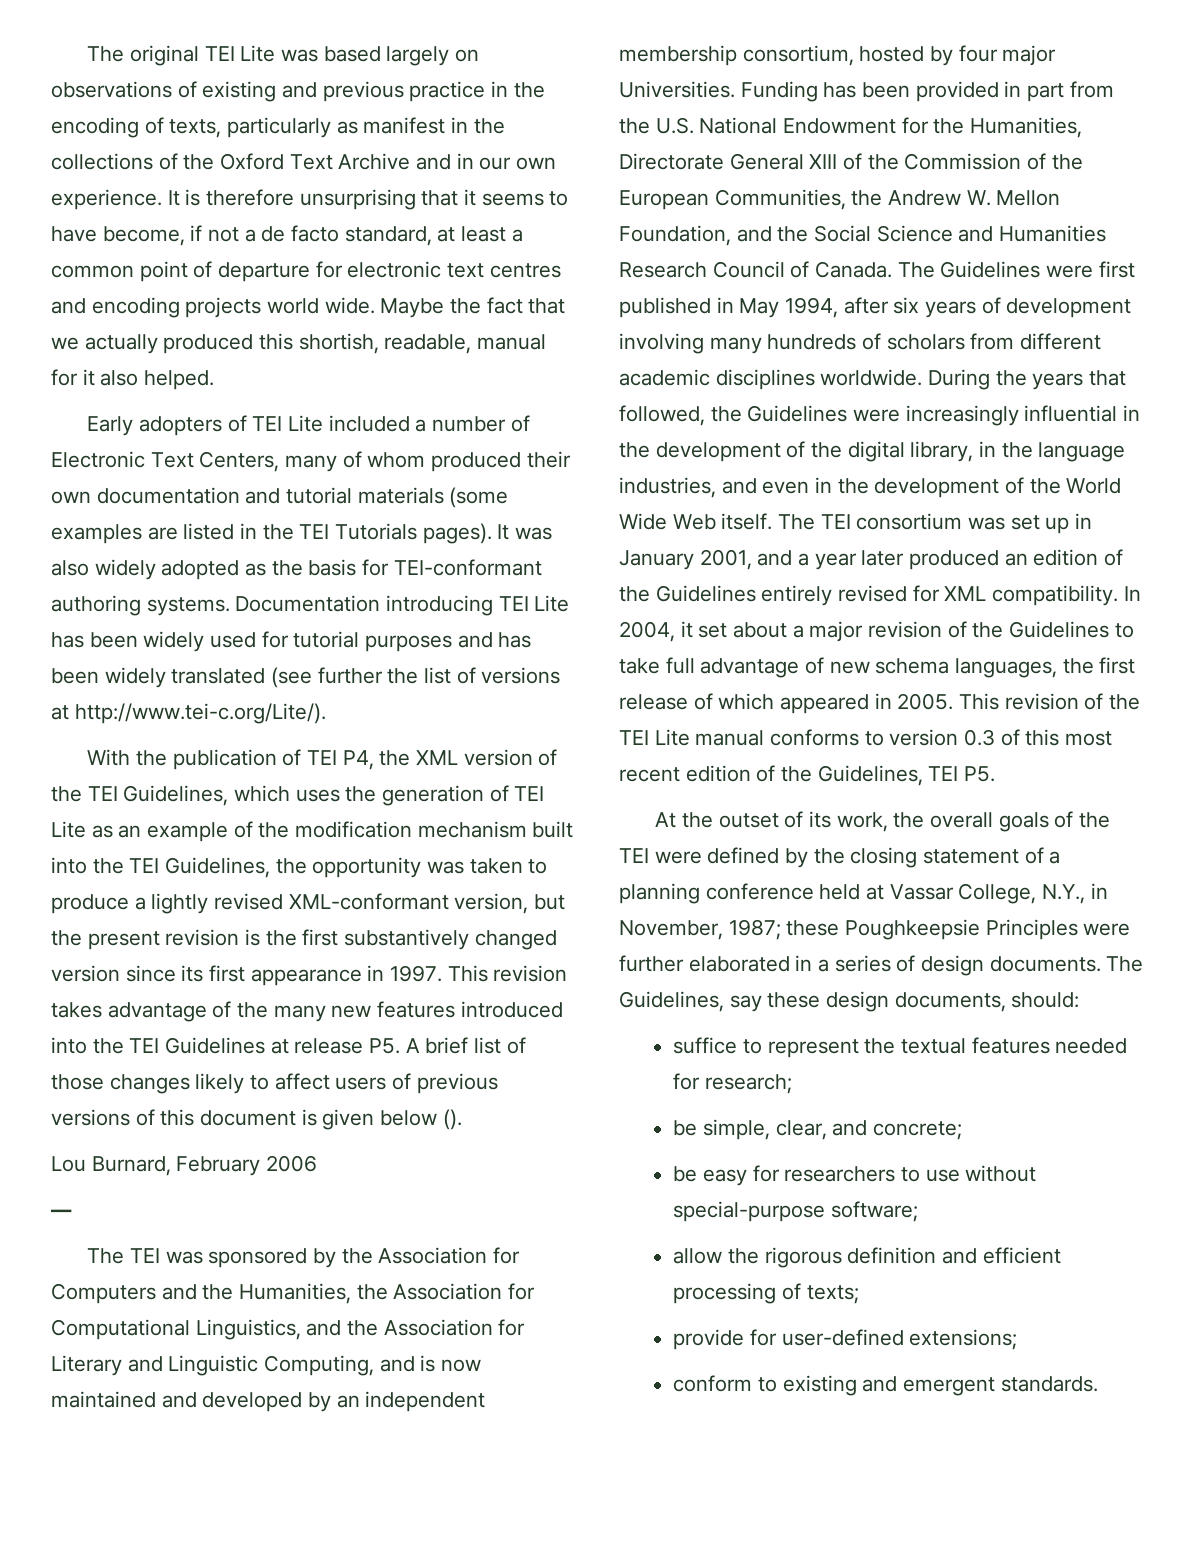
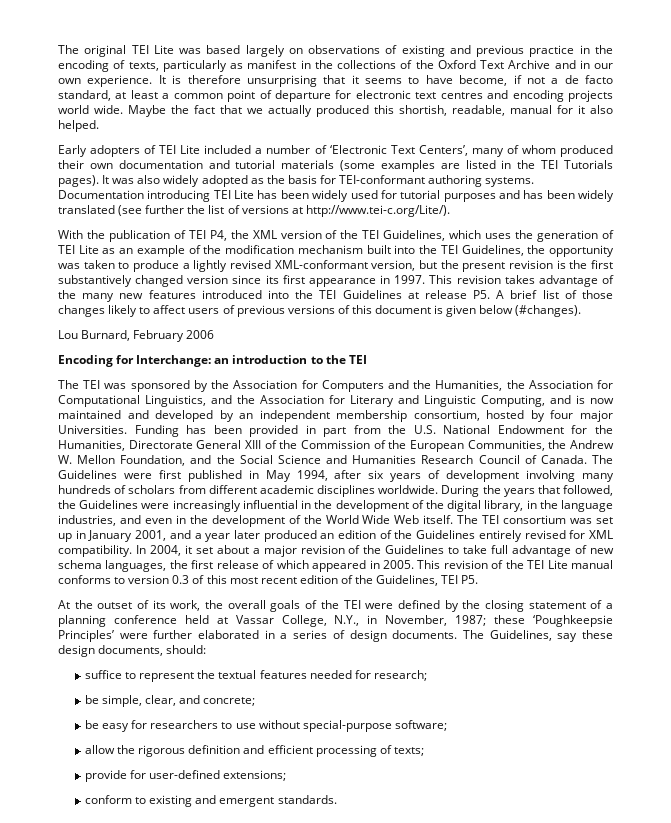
- Early adopters of TEI Lite included a number of Electronic Text Centers, many of whom produced their own documentation and tutorial materials (some examples are listed in the TEI Tutorials pages).
+ Early adopters of TEI Lite included a number of ‘Electronic Text Centers’, many of whom produced their own documentation and tutorial materials (some examples are listed in the TEI Tutorials pages).
- This revision takes advantage of the many new features introduced into the TEI Guidelines at release P5. A brief list of those changes likely to affect users of previous versions of this document is given below ().
+ This revision takes advantage of the many new features introduced into the TEI Guidelines at release P5. A brief list of those changes likely to affect users of previous versions of this document is given below (#changes).
- —
+ Encoding for Interchange: an introduction to the TEI
- At the outset of its work, the overall goals of the TEI were defined by the closing statement of a planning conference held at Vassar College, N.Y., in November, 1987; these Poughkeepsie Principles were further elaborated in a series of design documents.
+ At the outset of its work, the overall goals of the TEI were defined by the closing statement of a planning conference held at Vassar College, N.Y., in November, 1987; these ‘Poughkeepsie Principles’ were further elaborated in a series of design documents.

